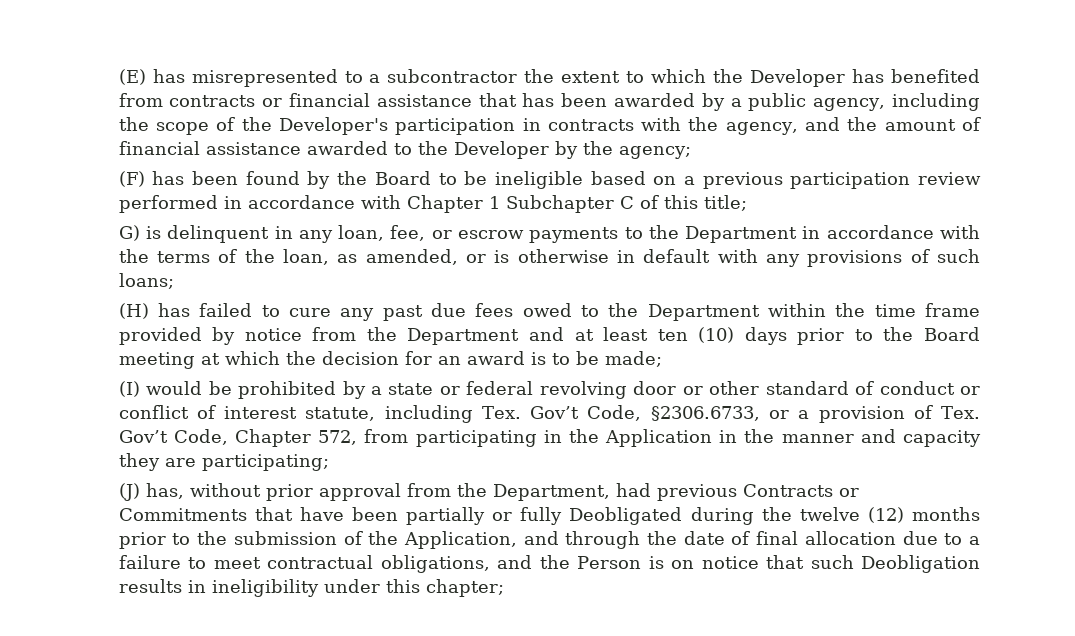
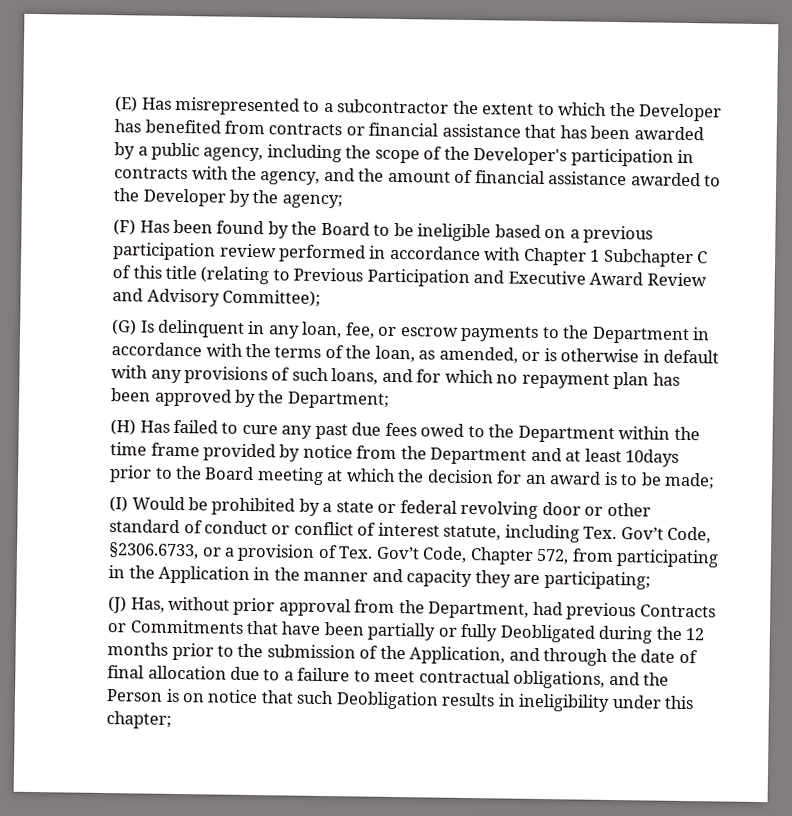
- (E) has misrepresented to a subcontractor the extent to which the Developer has benefited from contracts or financial assistance that has been awarded by a public agency, including the scope of the Developer's participation in contracts with the agency, and the amount of financial assistance awarded to the Developer by the agency;
+ (E) Has misrepresented to a subcontractor the extent to which the Developer has benefited from contracts or financial assistance that has been awarded by a public agency, including the scope of the Developer's participation in contracts with the agency, and the amount of financial assistance awarded to the Developer by the agency;
- (F) has been found by the Board to be ineligible based on a previous participation review performed in accordance with Chapter 1 Subchapter C of this title;
- G) is delinquent in any loan, fee, or escrow payments to the Department in accordance with the terms of the loan, as amended, or is otherwise in default with any provisions of such loans;
+ (F) Has been found by the Board to be ineligible based on a previous participation review performed in accordance with Chapter 1 Subchapter C of this title (relating to Previous Participation and Executive Award Review and Advisory Committee);
+ (G) Is delinquent in any loan, fee, or escrow payments to the Department in accordance with the terms of the loan, as amended, or is otherwise in default with any provisions of such loans, and for which no repayment plan has been approved by the Department;
- (H) has failed to cure any past due fees owed to the Department within the time frame provided by notice from the Department and at least ten (10) days prior to the Board meeting at which the decision for an award is to be made;
+ (H) Has failed to cure any past due fees owed to the Department within the time frame provided by notice from the Department and at least 10days prior to the Board meeting at which the decision for an award is to be made;
- (I) would be prohibited by a state or federal revolving door or other standard of conduct or conflict of interest statute, including Tex. Gov’t Code, §2306.6733, or a provision of Tex. Gov’t Code, Chapter 572, from participating in the Application in the manner and capacity they are participating;
+ (I) Would be prohibited by a state or federal revolving door or other standard of conduct or conflict of interest statute, including Tex. Gov’t Code, §2306.6733, or a provision of Tex. Gov’t Code, Chapter 572, from participating in the Application in the manner and capacity they are participating;
- (J) has, without prior approval from the Department, had previous Contracts or Commitments that have been partially or fully Deobligated during the twelve (12) months prior to the submission of the Application, and through the date of final allocation due to a failure to meet contractual obligations, and the Person is on notice that such Deobligation results in ineligibility under this chapter;
+ (J) Has, without prior approval from the Department, had previous Contracts or Commitments that have been partially or fully Deobligated during the 12 months prior to the submission of the Application, and through the date of final allocation due to a failure to meet contractual obligations, and the Person is on notice that such Deobligation results in ineligibility under this chapter;

